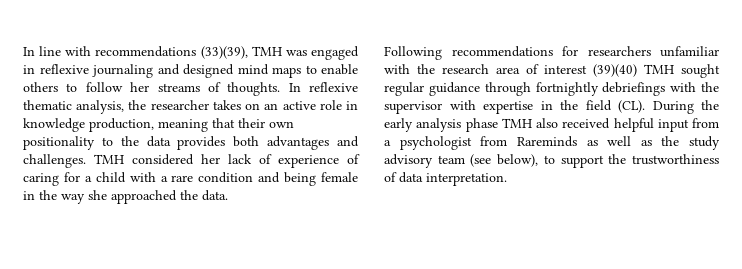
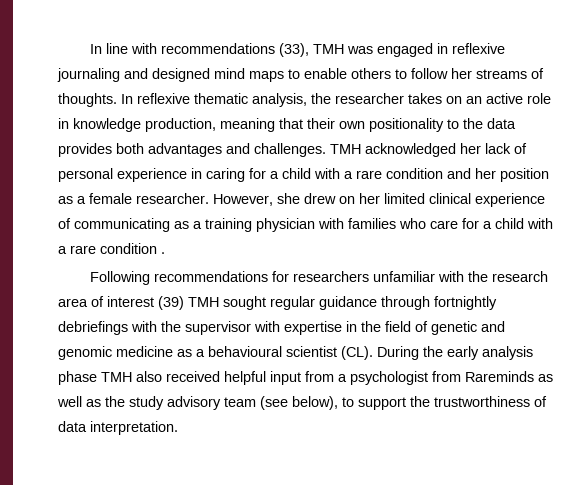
- In line with recommendations (33)(39), TMH was engaged in reflexive journaling and designed mind maps to enable others to follow her streams of thoughts.
+ In line with recommendations (33), TMH was engaged in reflexive journaling and designed mind maps to enable others to follow her streams of thoughts.
- TMH considered her lack of experience of caring for a child with a rare condition and being female in the way she approached the data.
+ TMH acknowledged her lack of personal experience in caring for a child with a rare condition and her position as a female researcher. However, she drew on her limited clinical experience of communicating as a training physician with families who care for a child with a rare condition .
- Following recommendations for researchers unfamiliar with the research area of interest (39)(40) TMH sought regular guidance through fortnightly debriefings with the supervisor with expertise in the field (CL). During the early analysis phase TMH also received helpful input from a psychologist from Rareminds as well as the study advisory team (see below), to support the trustworthiness of data interpretation.
+ Following recommendations for researchers unfamiliar with the research area of interest (39) TMH sought regular guidance through fortnightly debriefings with the supervisor with expertise in the field of genetic and genomic medicine as a behavioural scientist (CL). During the early analysis phase TMH also received helpful input from a psychologist from Rareminds as well as the study advisory team (see below), to support the trustworthiness of data interpretation.

